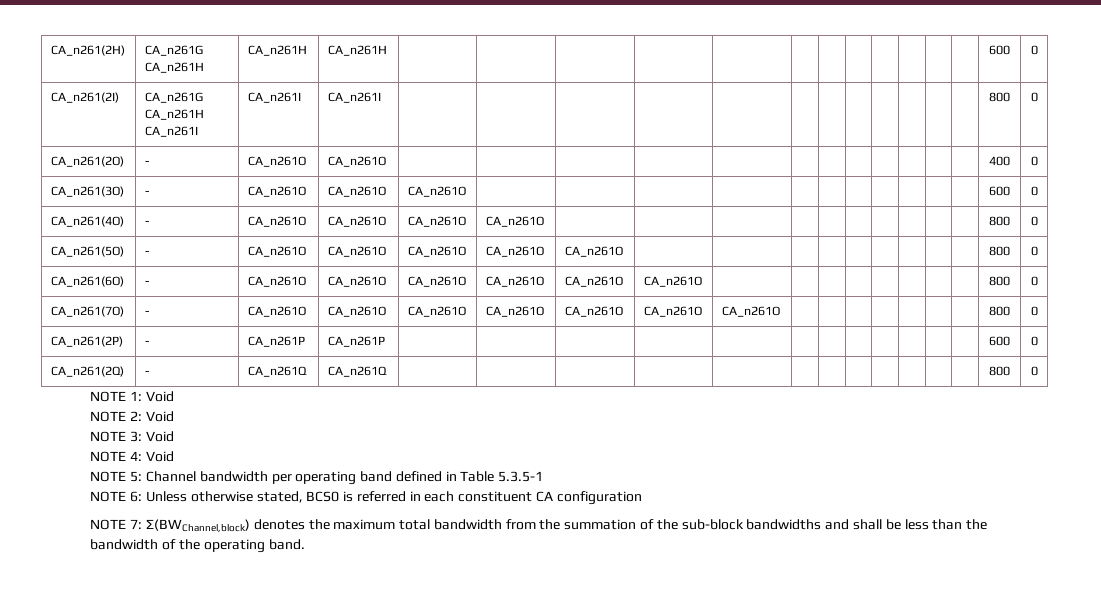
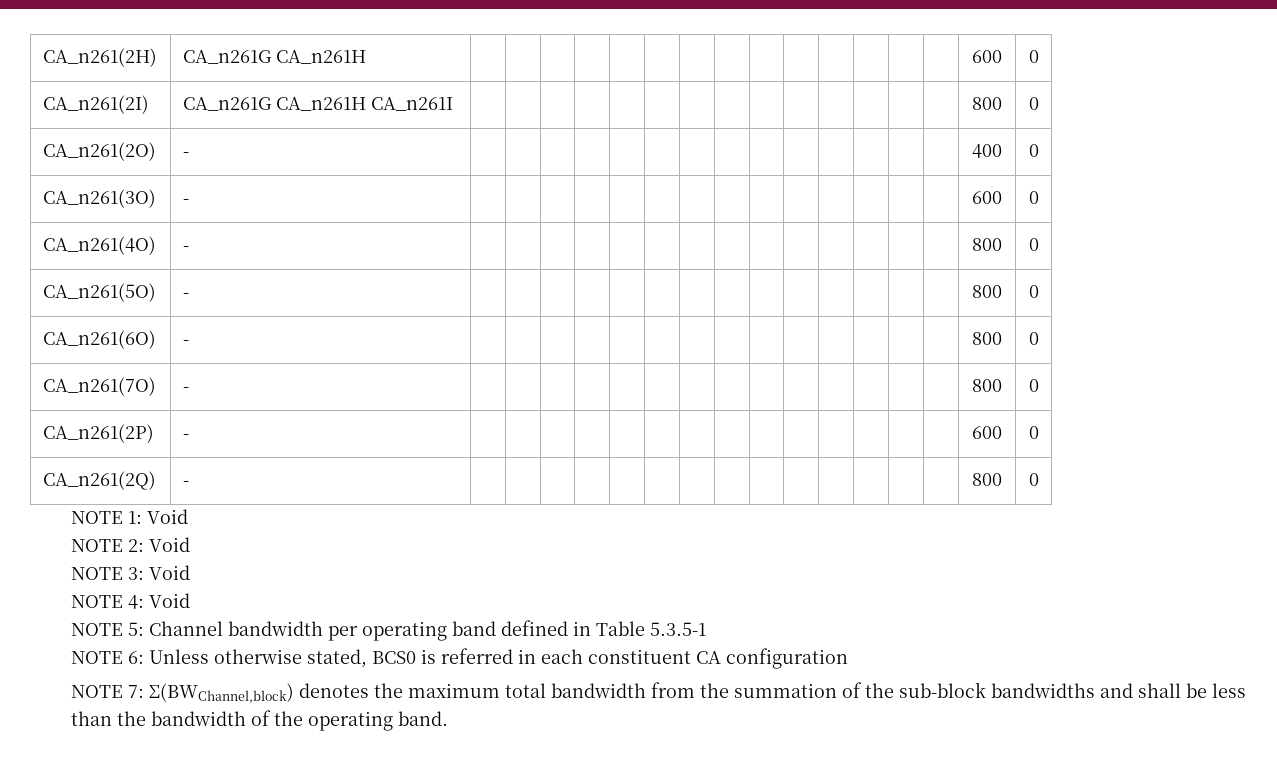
- CA_n261(2H) | CA_n261G CA_n261H | CA_n261H | CA_n261H | | | | | | | | | | | | | 600 | 0
+ CA_n261(2H) | CA_n261G CA_n261H | | | | | | | | | | | | | | | 600 | 0
- CA_n261(2I) | CA_n261G CA_n261H CA_n261I | CA_n261I | CA_n261I | | | | | | | | | | | | | 800 | 0
+ CA_n261(2I) | CA_n261G CA_n261H CA_n261I | | | | | | | | | | | | | | | 800 | 0
- CA_n261(2O) | - | CA_n261O | CA_n261O | | | | | | | | | | | | | 400 | 0
+ CA_n261(2O) | - | | | | | | | | | | | | | | | 400 | 0
- CA_n261(3O) | - | CA_n261O | CA_n261O | CA_n261O | | | | | | | | | | | | 600 | 0
+ CA_n261(3O) | - | | | | | | | | | | | | | | | 600 | 0
- CA_n261(4O) | - | CA_n261O | CA_n261O | CA_n261O | CA_n261O | | | | | | | | | | | 800 | 0
+ CA_n261(4O) | - | | | | | | | | | | | | | | | 800 | 0
- CA_n261(5O) | - | CA_n261O | CA_n261O | CA_n261O | CA_n261O | CA_n261O | | | | | | | | | | 800 | 0
+ CA_n261(5O) | - | | | | | | | | | | | | | | | 800 | 0
- CA_n261(6O) | - | CA_n261O | CA_n261O | CA_n261O | CA_n261O | CA_n261O | CA_n261O | | | | | | | | | 800 | 0
- CA_n261(7O) | - | CA_n261O | CA_n261O | CA_n261O | CA_n261O | CA_n261O | CA_n261O | CA_n261O | | | | | | | | 800 | 0
+ CA_n261(6O) | - | | | | | | | | | | | | | | | 800 | 0
+ CA_n261(7O) | - | | | | | | | | | | | | | | | 800 | 0
- CA_n261(2P) | - | CA_n261P | CA_n261P | | | | | | | | | | | | | 600 | 0
+ CA_n261(2P) | - | | | | | | | | | | | | | | | 600 | 0
- CA_n261(2Q) | - | CA_n261Q | CA_n261Q | | | | | | | | | | | | | 800 | 0
+ CA_n261(2Q) | - | | | | | | | | | | | | | | | 800 | 0

